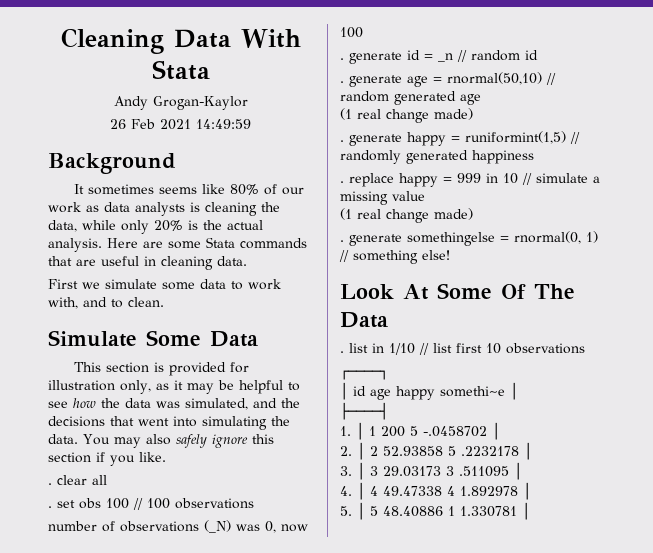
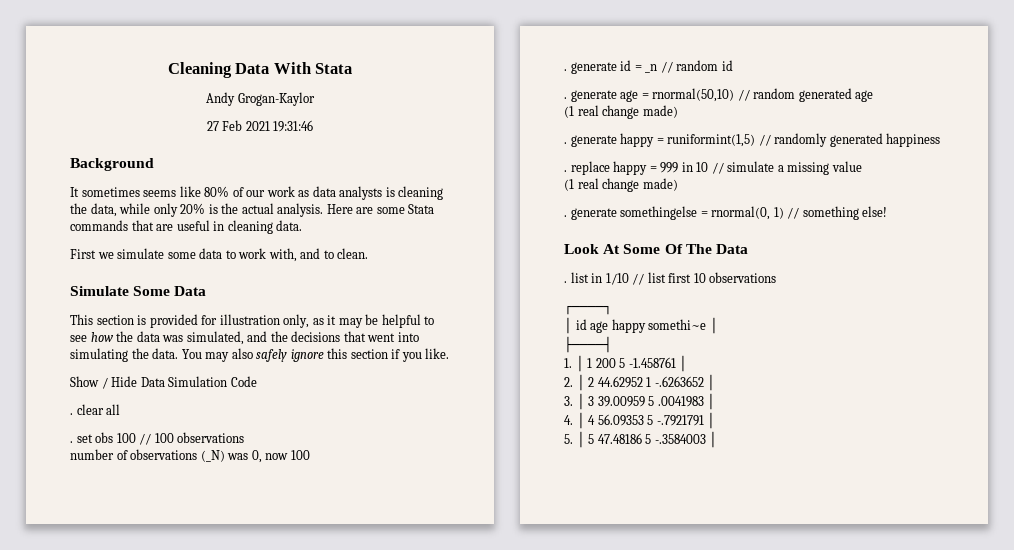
- 26 Feb 2021 14:49:59
+ 27 Feb 2021 19:31:46
+ Show / Hide Data Simulation Code
- 1. │ 1 200 5 -.0458702 │
+ 1. │ 1 200 5 -1.458761 │
- 2. │ 2 52.93858 5 .2232178 │
+ 2. │ 2 44.62952 1 -.6263652 │
- 3. │ 3 29.03173 3 .511095 │
+ 3. │ 3 39.00959 5 .0041983 │
- 4. │ 4 49.47338 4 1.892978 │
+ 4. │ 4 56.09353 5 -.7921791 │
- 5. │ 5 48.40886 1 1.330781 │
+ 5. │ 5 47.48186 5 -.3584003 │

